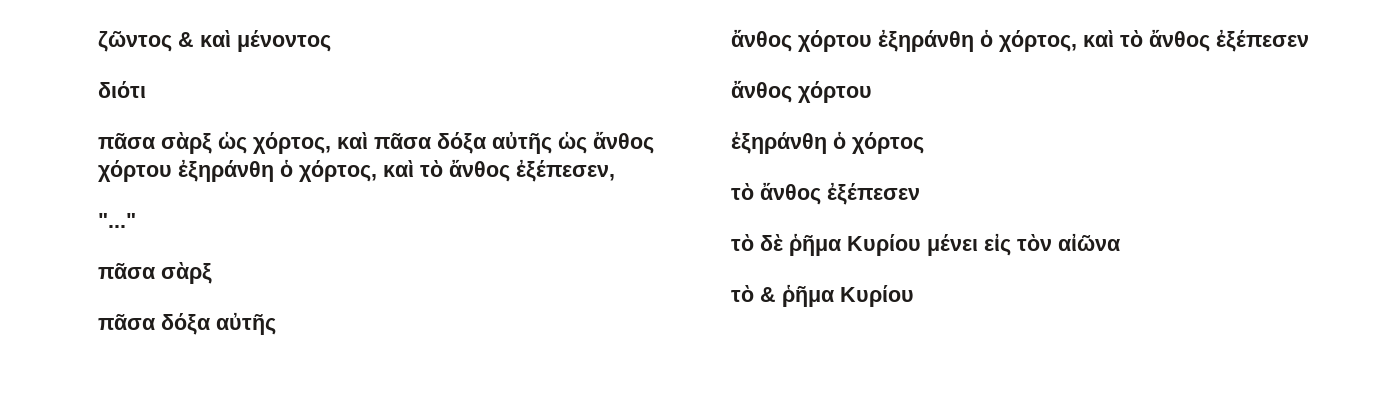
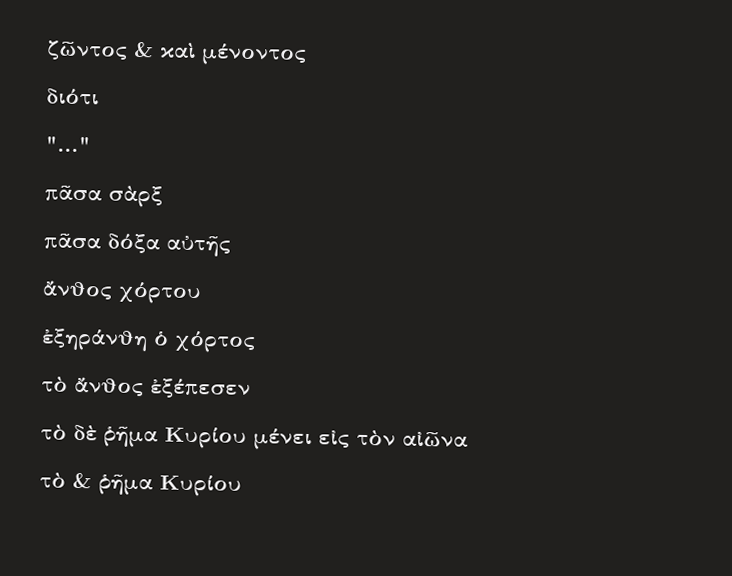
- πᾶσα σὰρξ ὡς χόρτος, καὶ πᾶσα δόξα αὐτῆς ὡς ἄνθος χόρτου ἐξηράνθη ὁ χόρτος, καὶ τὸ ἄνθος ἐξέπεσεν,
- ἄνθος χόρτου ἐξηράνθη ὁ χόρτος, καὶ τὸ ἄνθος ἐξέπεσεν

